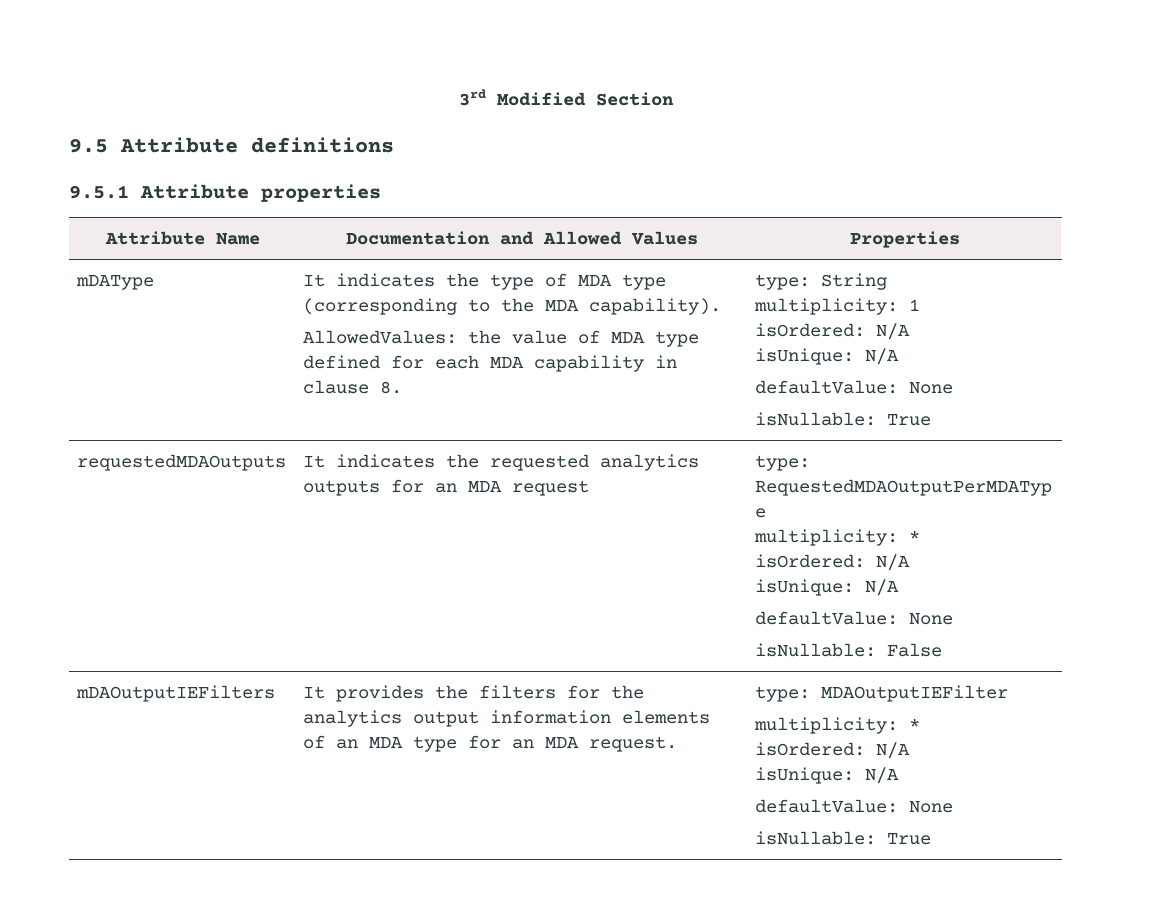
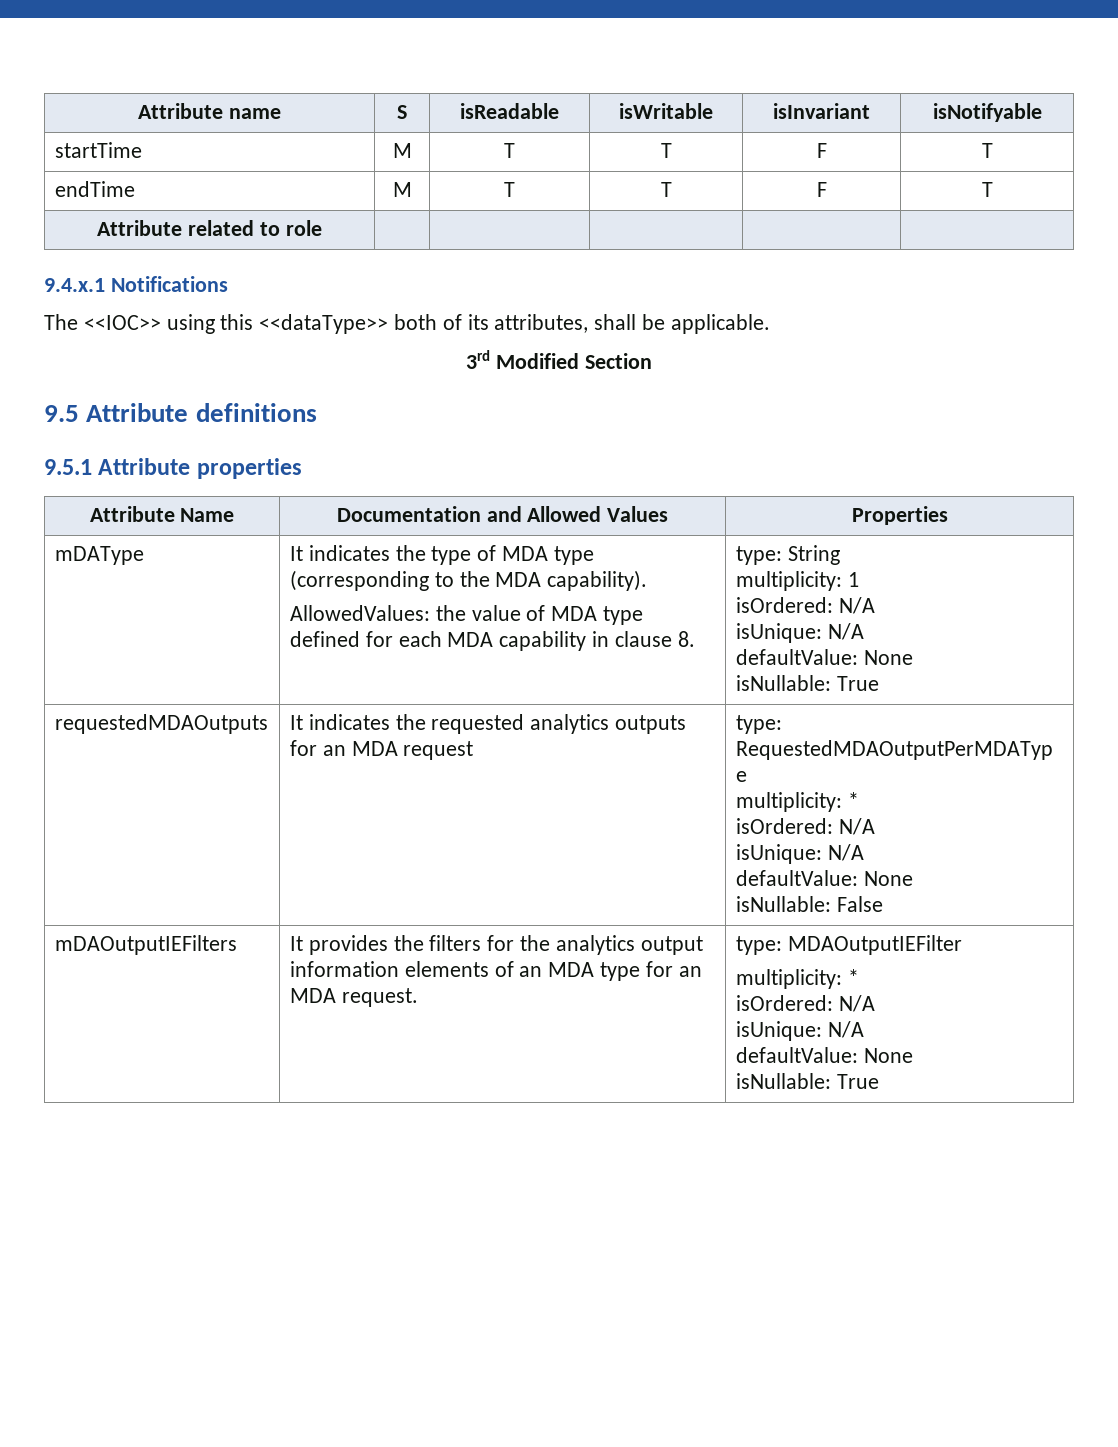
+ Attribute name | S | isReadable | isWritable | isInvariant | isNotifyable
+ startTime | M | T | T | F | T
+ endTime | M | T | T | F | T
+ Attribute related to role | | | | |
+ 9.4.x.1 Notifications
+ The <<IOC>> using this <<dataType>> both of its attributes, shall be applicable.

